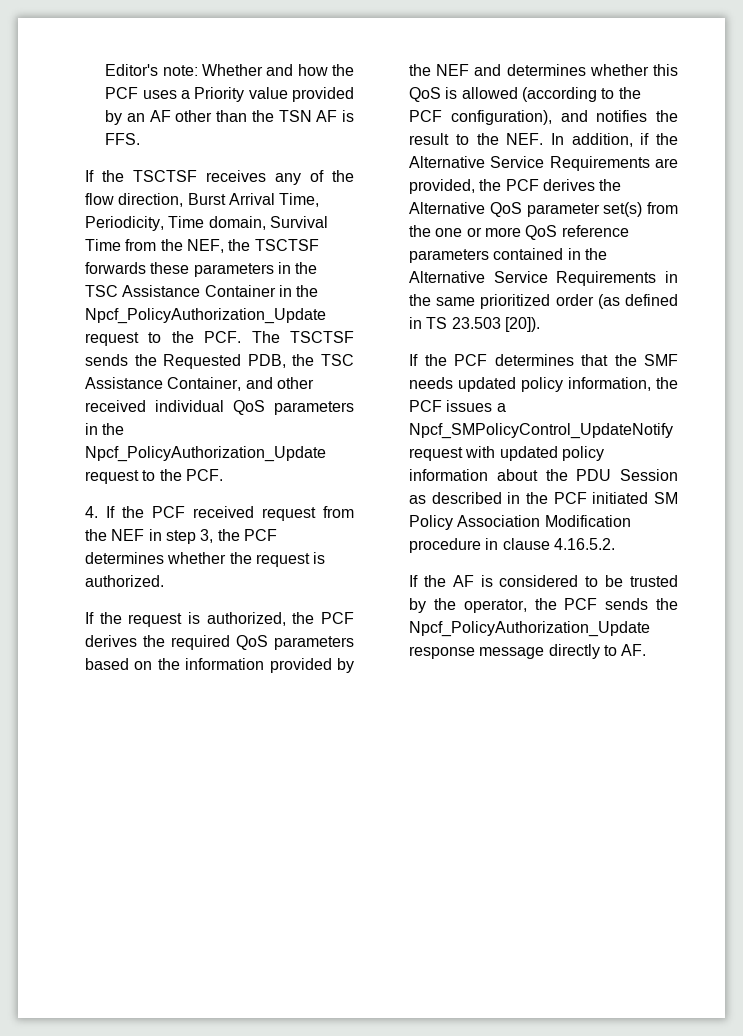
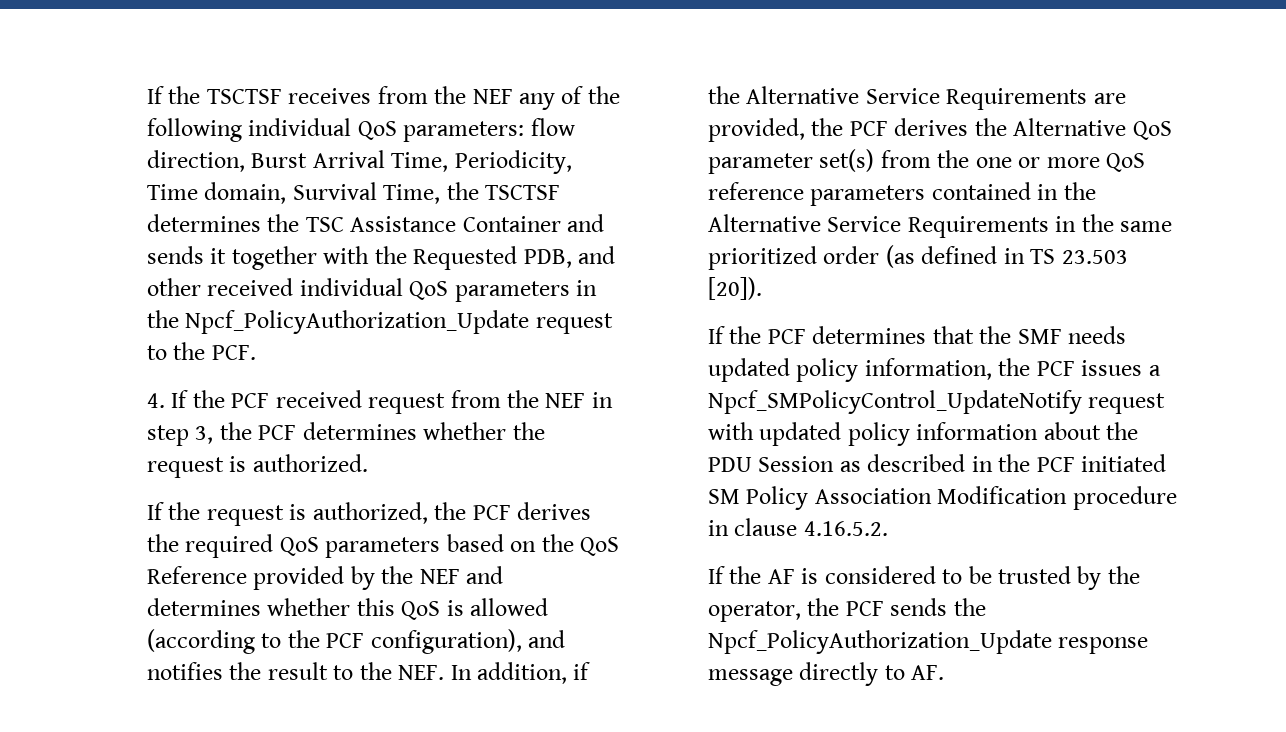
- Editor's note: Whether and how the PCF uses a Priority value provided by an AF other than the TSN AF is FFS.
- If the TSCTSF receives any of the flow direction, Burst Arrival Time, Periodicity, Time domain, Survival Time from the NEF, the TSCTSF forwards these parameters in the TSC Assistance Container in the Npcf_PolicyAuthorization_Update request to the PCF. The TSCTSF sends the Requested PDB, the TSC Assistance Container, and other received individual QoS parameters in the Npcf_PolicyAuthorization_Update request to the PCF.
+ If the TSCTSF receives from the NEF any of the following individual QoS parameters: flow direction, Burst Arrival Time, Periodicity, Time domain, Survival Time, the TSCTSF determines the TSC Assistance Container and sends it together with the Requested PDB, and other received individual QoS parameters in the Npcf_PolicyAuthorization_Update request to the PCF.
- If the request is authorized, the PCF derives the required QoS parameters based on the information provided by the NEF and determines whether this QoS is allowed (according to the PCF configuration), and notifies the result to the NEF. In addition, if the Alternative Service Requirements are provided, the PCF derives the Alternative QoS parameter set(s) from the one or more QoS reference parameters contained in the Alternative Service Requirements in the same prioritized order (as defined in TS 23.503 [20]).
+ If the request is authorized, the PCF derives the required QoS parameters based on the QoS Reference provided by the NEF and determines whether this QoS is allowed (according to the PCF configuration), and notifies the result to the NEF. In addition, if the Alternative Service Requirements are provided, the PCF derives the Alternative QoS parameter set(s) from the one or more QoS reference parameters contained in the Alternative Service Requirements in the same prioritized order (as defined in TS 23.503 [20]).

